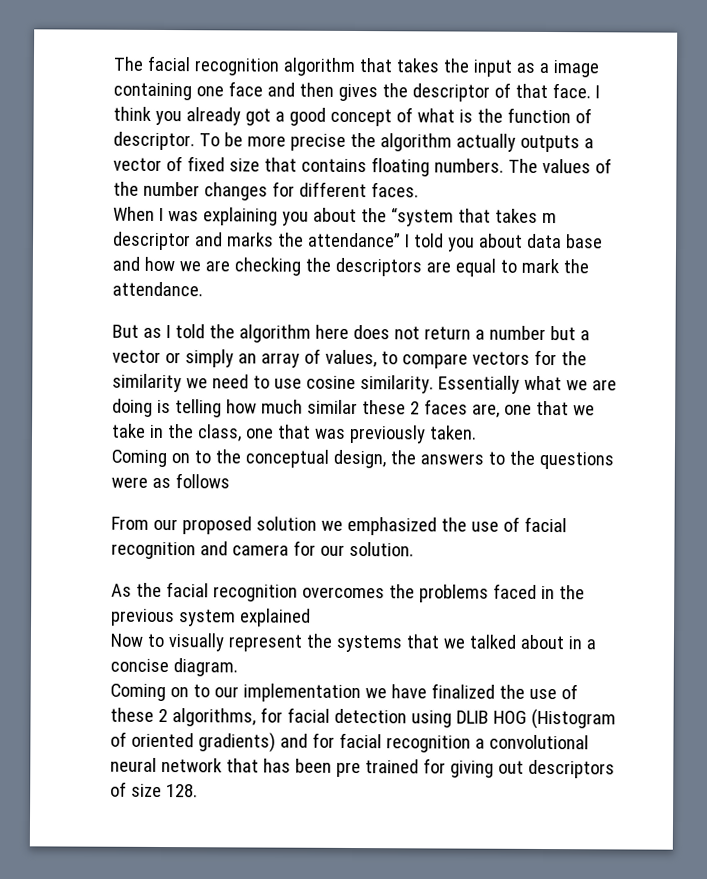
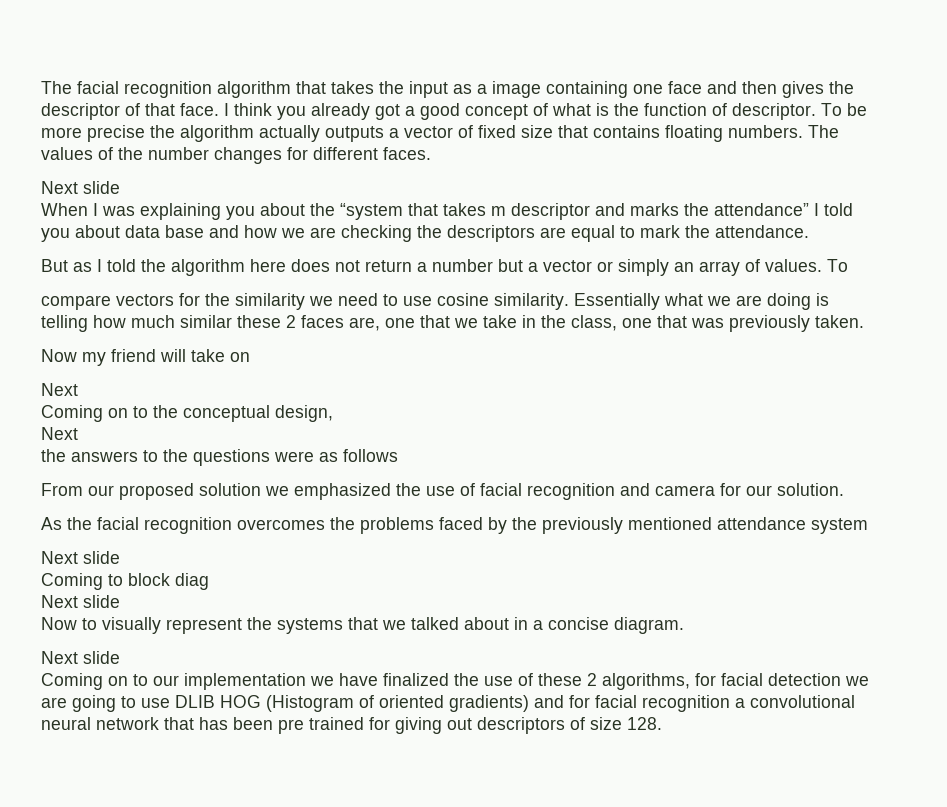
  The values of the number changes for different faces.
+ Next slide
- But as I told the algorithm here does not return a number but a vector or simply an array of values, to compare vectors for the similarity we need to use cosine similarity.
+ But as I told the algorithm here does not return a number but a vector or simply an array of values. To
+ compare vectors for the similarity we need to use cosine similarity.
+ Now my friend will take on
+ Next
- Coming on to the conceptual design, the answers to the questions were as follows
+ Coming on to the conceptual design,
+ Next
+ the answers to the questions were as follows
- As the facial recognition overcomes the problems faced in the previous system explained
+ As the facial recognition overcomes the problems faced by the previously mentioned attendance system
+ Next slide
+ Coming to block diag
+ Next slide
  Now to visually represent the systems that we talked about in a concise diagram.
+ Next slide
- Coming on to our implementation we have finalized the use of these 2 algorithms, for facial detection using DLIB HOG (Histogram of oriented gradients) and for facial recognition a convolutional neural network that has been pre trained for giving out descriptors of size 128.
+ Coming on to our implementation we have finalized the use of these 2 algorithms, for facial detection we are going to use DLIB HOG (Histogram of oriented gradients) and for facial recognition a convolutional neural network that has been pre trained for giving out descriptors of size 128.

